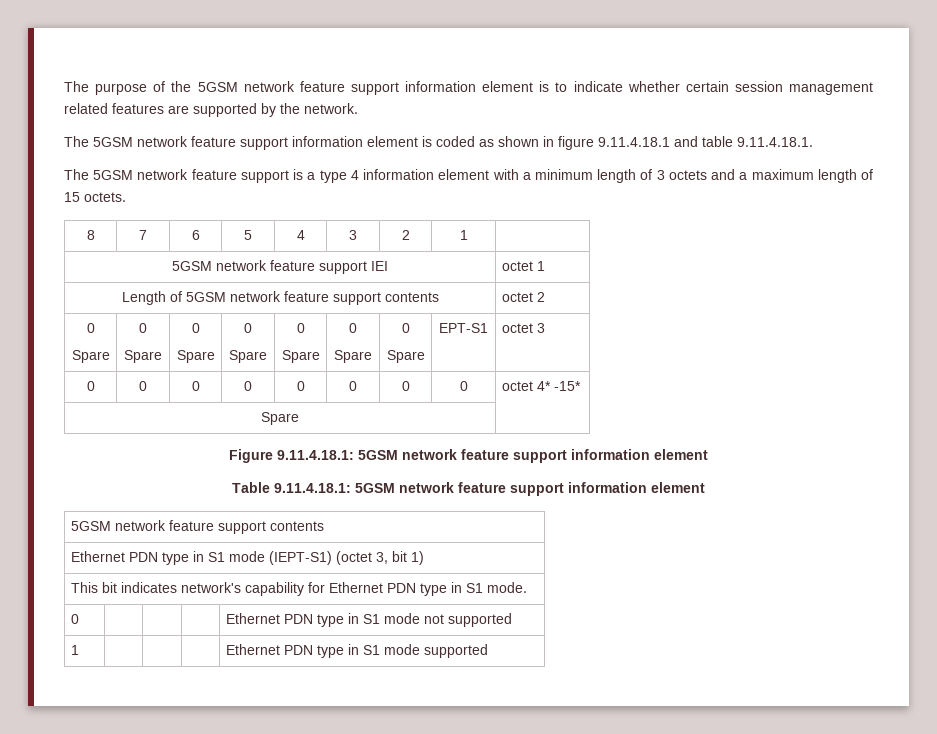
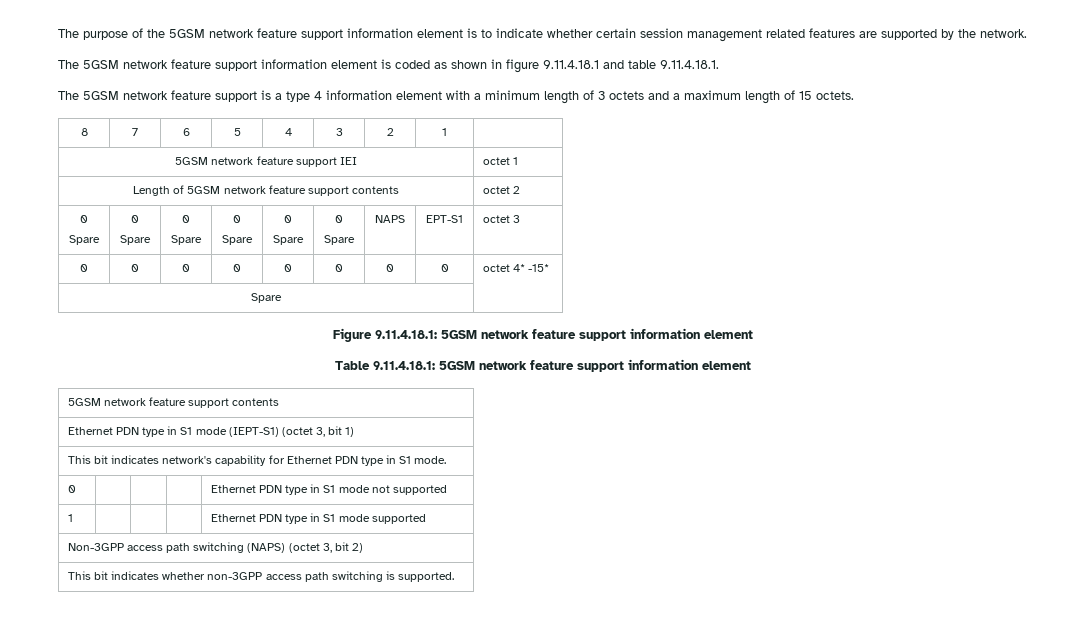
  Length of 5GSM network feature support contents | octet 2
  0
  Spare | 0
  Spare | 0
  Spare | 0
  Spare | 0
  Spare | 0
- Spare | 0
- Spare | EPT-S1 | octet 3
+ Spare | NAPS | EPT-S1 | octet 3
+ Non-3GPP access path switching (NAPS) (octet 3, bit 2)
+ This bit indicates whether non-3GPP access path switching is supported.

